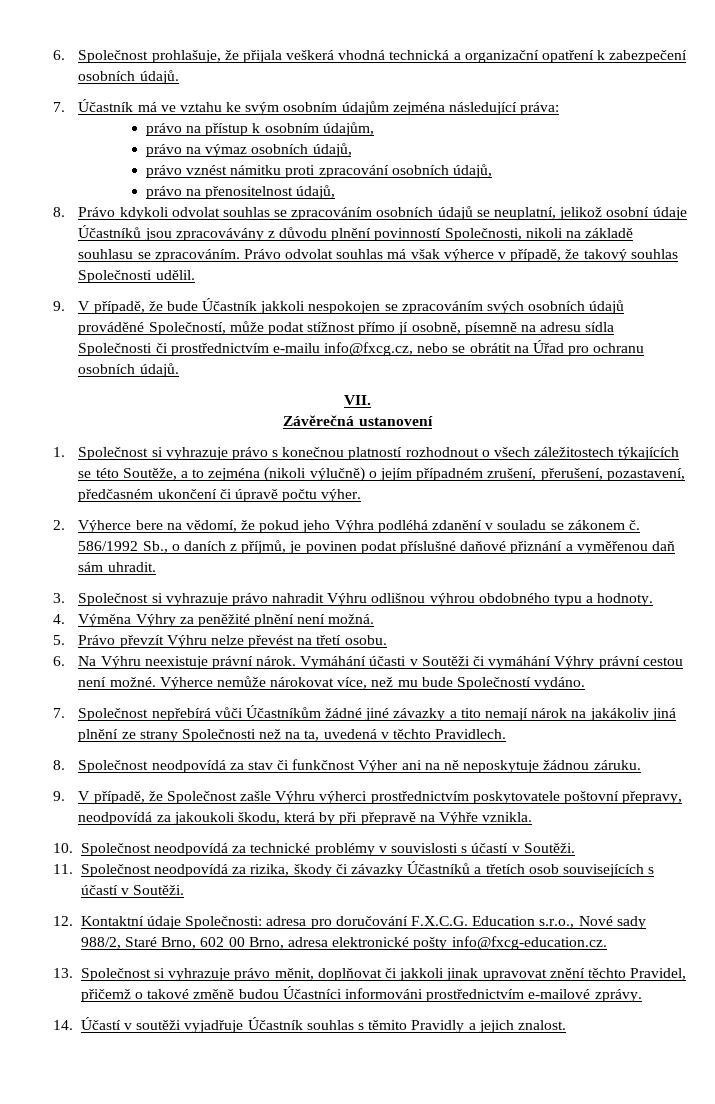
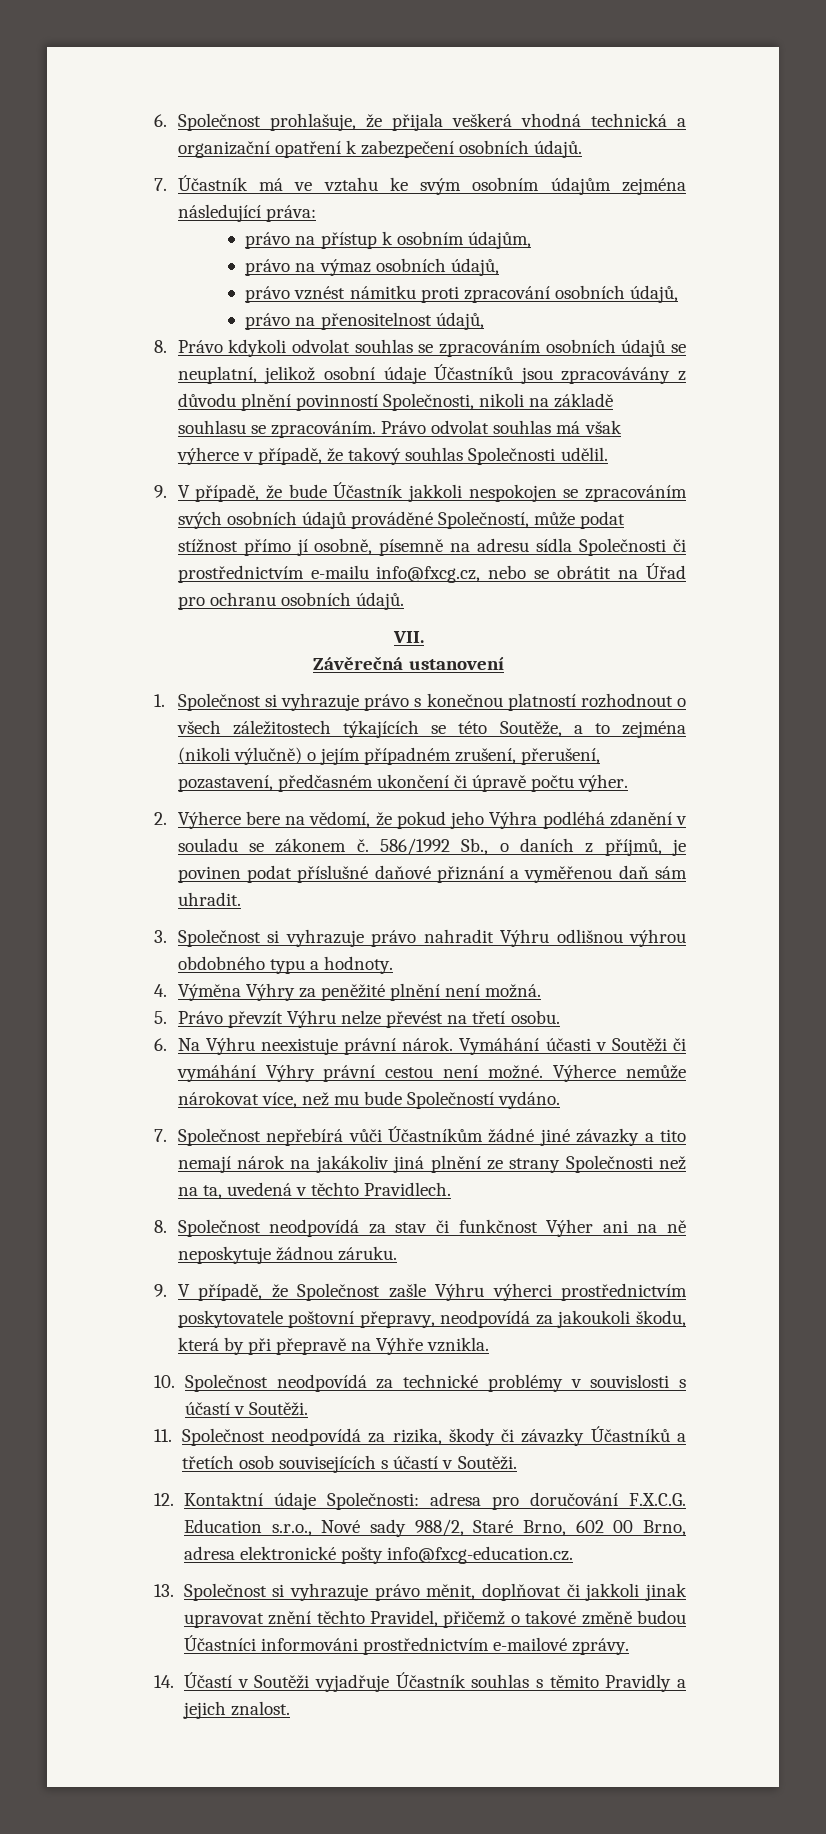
- 14. Účastí v soutěži vyjadřuje Účastník souhlas s těmito Pravidly a jejich znalost.
+ 14. Účastí v Soutěži vyjadřuje Účastník souhlas s těmito Pravidly a jejich znalost.

